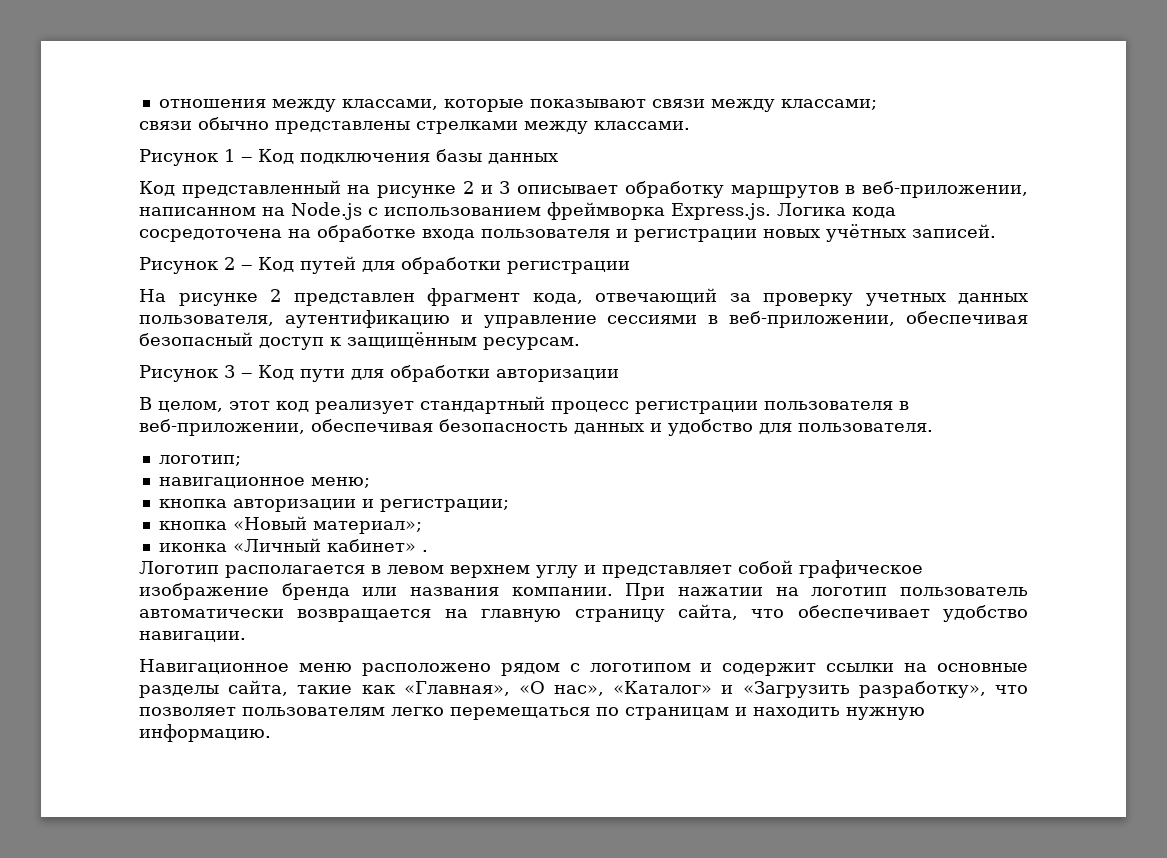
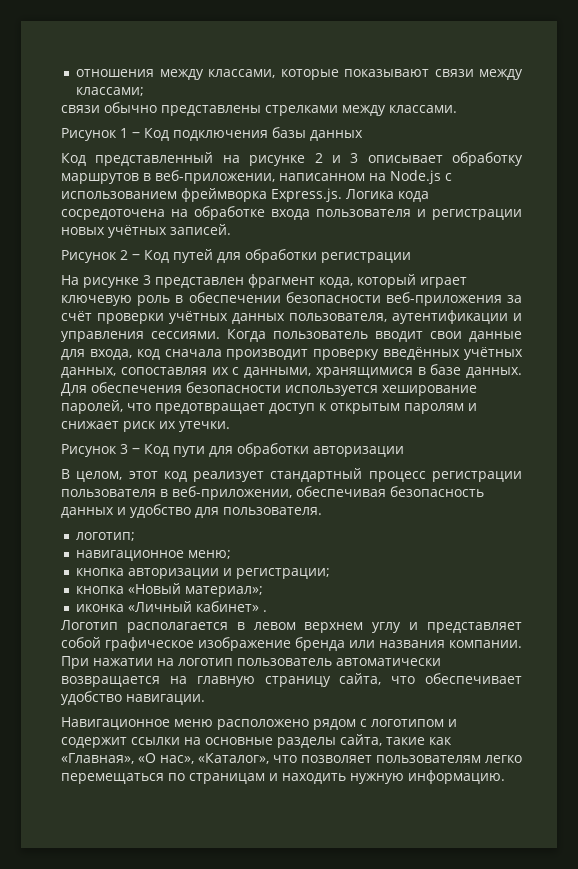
- На рисунке 2 представлен фрагмент кода, отвечающий за проверку учетных данных пользователя, аутентификацию и управление сессиями в веб-приложении, обеспечивая безопасный доступ к защищённым ресурсам.
+ На рисунке 3 представлен фрагмент кода, который играет ключевую роль в обеспечении безопасности веб-приложения за счёт проверки учётных данных пользователя, аутентификации и управления сессиями. Когда пользователь вводит свои данные для входа, код сначала производит проверку введённых учётных данных, сопоставляя их с данными, хранящимися в базе данных. Для обеспечения безопасности используется хеширование паролей, что предотвращает доступ к открытым паролям и снижает риск их утечки.
- Навигационное меню расположено рядом с логотипом и содержит ссылки на основные разделы сайта, такие как «Главная», «О нас», «Каталог» и «Загрузить разработку», что позволяет пользователям легко перемещаться по страницам и находить нужную информацию.
+ Навигационное меню расположено рядом с логотипом и содержит ссылки на основные разделы сайта, такие как «Главная», «О нас», «Каталог», что позволяет пользователям легко перемещаться по страницам и находить нужную информацию.

